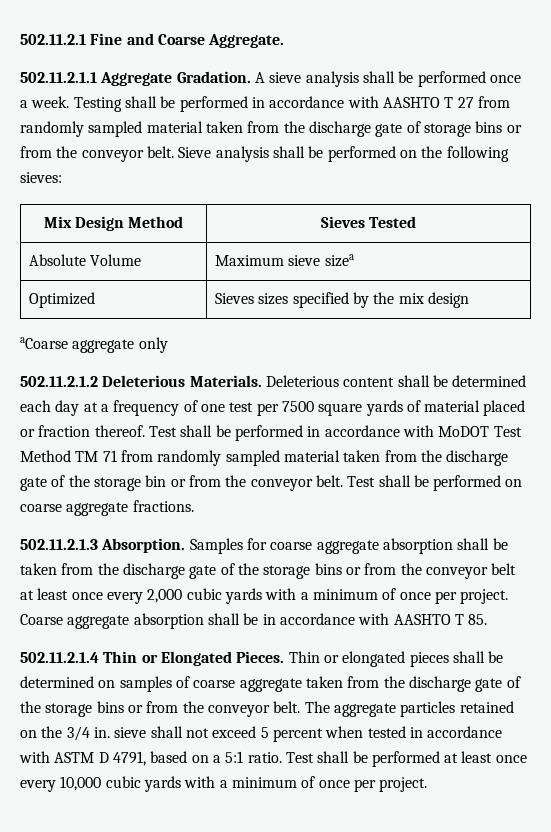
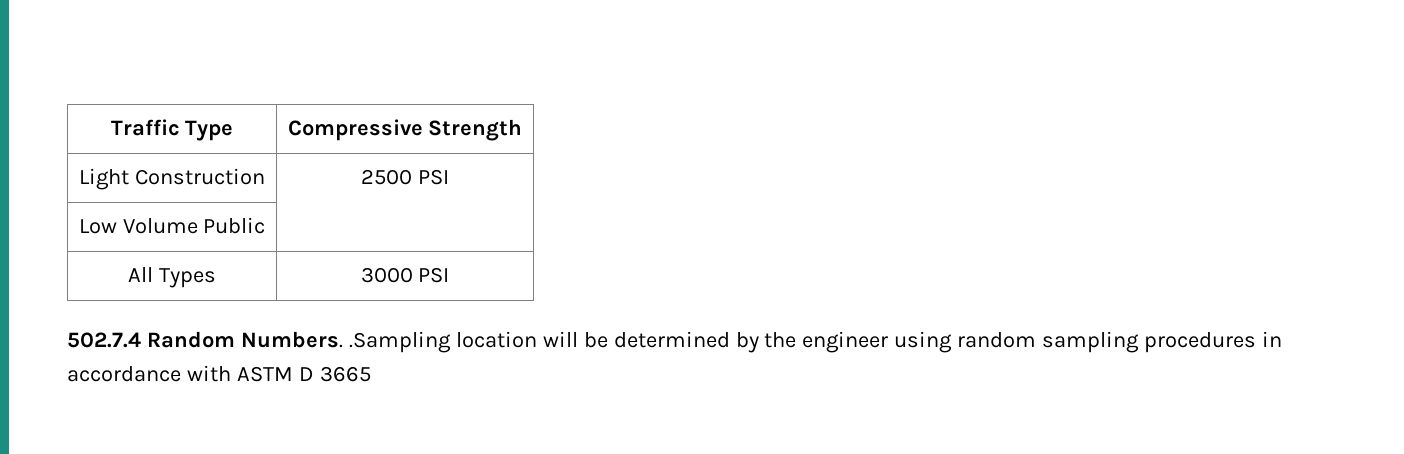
- 502.11.2.1 Fine and Coarse Aggregate.
- 502.11.2.1.1 Aggregate Gradation. A sieve analysis shall be performed once a week. Testing shall be performed in accordance with AASHTO T 27 from randomly sampled material taken from the discharge gate of storage bins or from the conveyor belt. Sieve analysis shall be performed on the following sieves:
- Mix Design Method | Sieves Tested
- Absolute Volume | Maximum sieve sizea
- Optimized | Sieves sizes specified by the mix design
- aCoarse aggregate only
- 502.11.2.1.2 Deleterious Materials. Deleterious content shall be determined each day at a frequency of one test per 7500 square yards of material placed or fraction thereof. Test shall be performed in accordance with MoDOT Test Method TM 71 from randomly sampled material taken from the discharge gate of the storage bin or from the conveyor belt. Test shall be performed on coarse aggregate fractions.
- 502.11.2.1.3 Absorption. Samples for coarse aggregate absorption shall be taken from the discharge gate of the storage bins or from the conveyor belt at least once every 2,000 cubic yards with a minimum of once per project. Coarse aggregate absorption shall be in accordance with AASHTO T 85.
- 502.11.2.1.4 Thin or Elongated Pieces. Thin or elongated pieces shall be determined on samples of coarse aggregate taken from the discharge gate of the storage bins or from the conveyor belt. The aggregate particles retained on the 3/4 in. sieve shall not exceed 5 percent when tested in accordance with ASTM D 4791, based on a 5:1 ratio. Test shall be performed at least once every 10,000 cubic yards with a minimum of once per project.
+ Traffic Type | Compressive Strength
+ Light Construction | 2500 PSI
+ Low Volume Public |
+ All Types | 3000 PSI
+ 502.7.4 Random Numbers. .Sampling location will be determined by the engineer using random sampling procedures in accordance with ASTM D 3665

